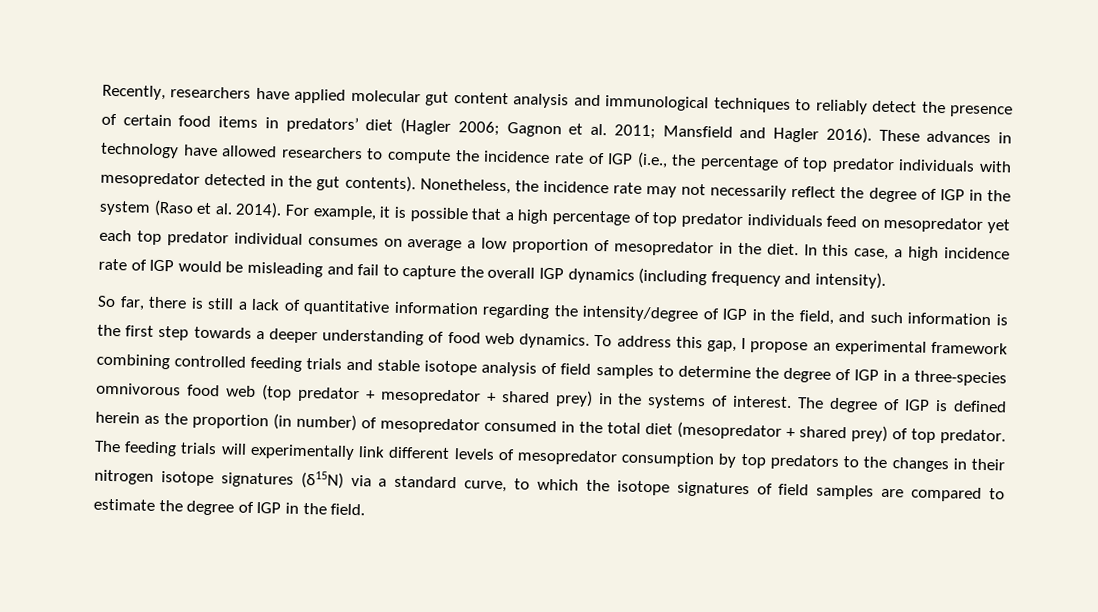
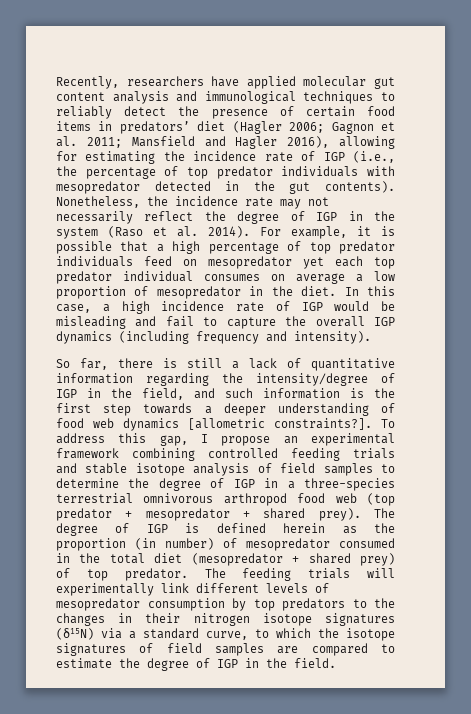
- Recently, researchers have applied molecular gut content analysis and immunological techniques to reliably detect the presence of certain food items in predators’ diet (Hagler 2006; Gagnon et al. 2011; Mansfield and Hagler 2016). These advances in technology have allowed researchers to compute the incidence rate of IGP (i.e., the percentage of top predator individuals with mesopredator detected in the gut contents).
+ Recently, researchers have applied molecular gut content analysis and immunological techniques to reliably detect the presence of certain food items in predators’ diet (Hagler 2006; Gagnon et al. 2011; Mansfield and Hagler 2016), allowing for estimating the incidence rate of IGP (i.e., the percentage of top predator individuals with mesopredator detected in the gut contents).
- So far, there is still a lack of quantitative information regarding the intensity/degree of IGP in the field, and such information is the first step towards a deeper understanding of food web dynamics.
+ So far, there is still a lack of quantitative information regarding the intensity/degree of IGP in the field, and such information is the first step towards a deeper understanding of food web dynamics [allometric constraints?].
- To address this gap, I propose an experimental framework combining controlled feeding trials and stable isotope analysis of field samples to determine the degree of IGP in a three-species omnivorous food web (top predator + mesopredator + shared prey) in the systems of interest.
+ To address this gap, I propose an experimental framework combining controlled feeding trials and stable isotope analysis of field samples to determine the degree of IGP in a three-species terrestrial omnivorous arthropod food web (top predator + mesopredator + shared prey).

